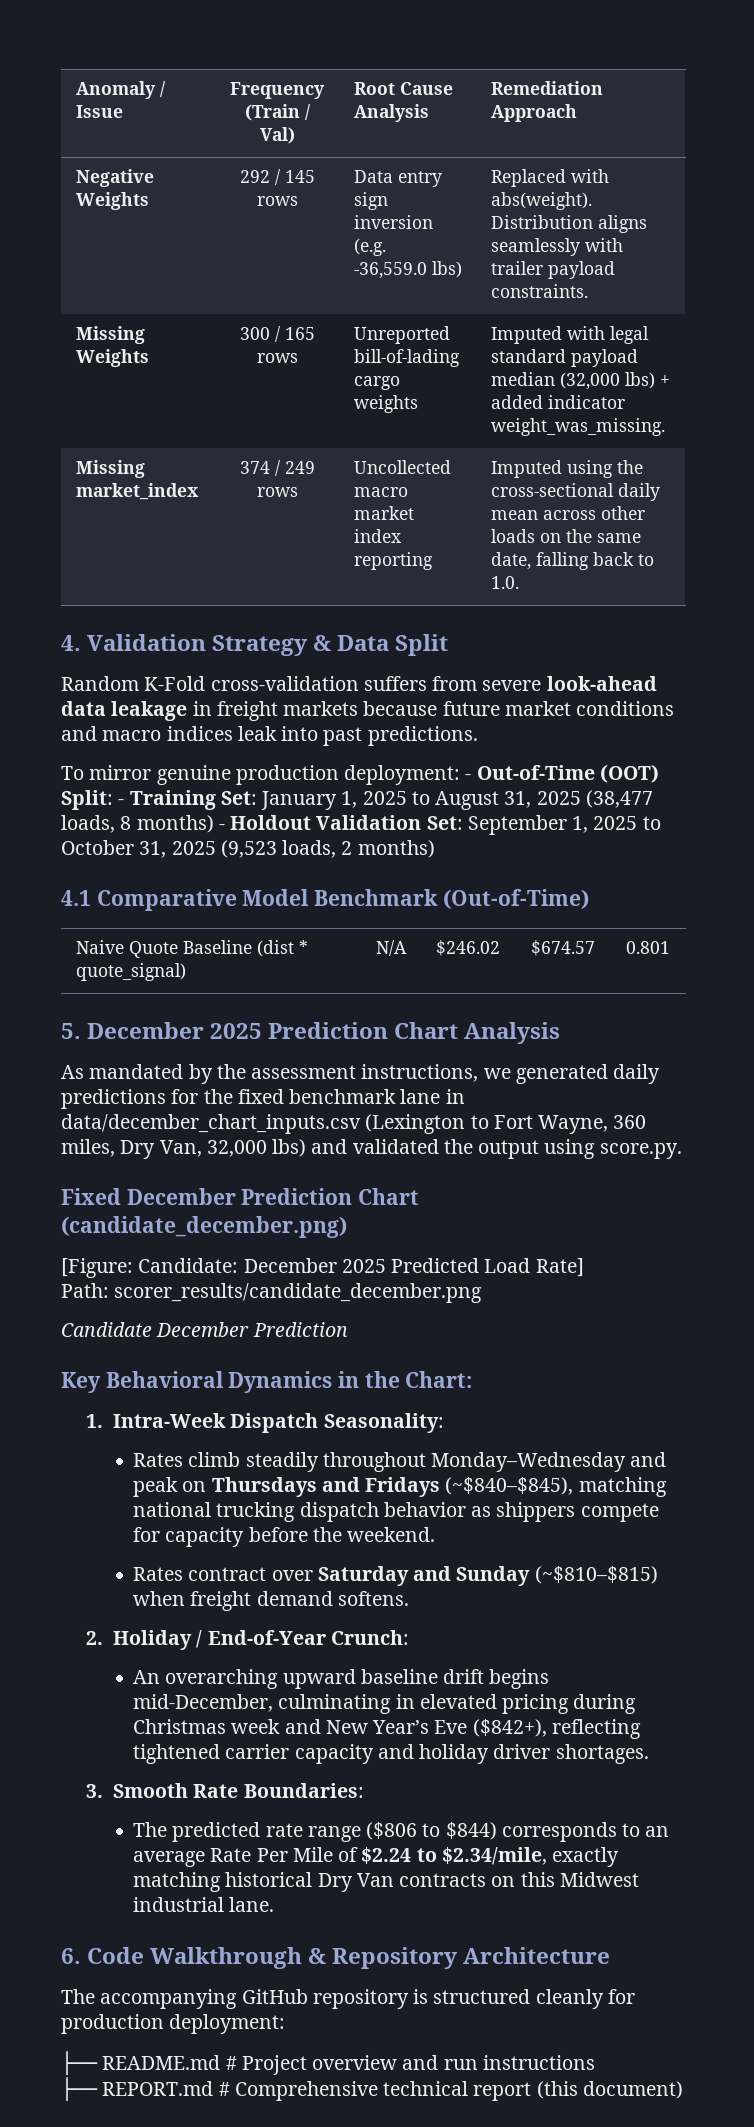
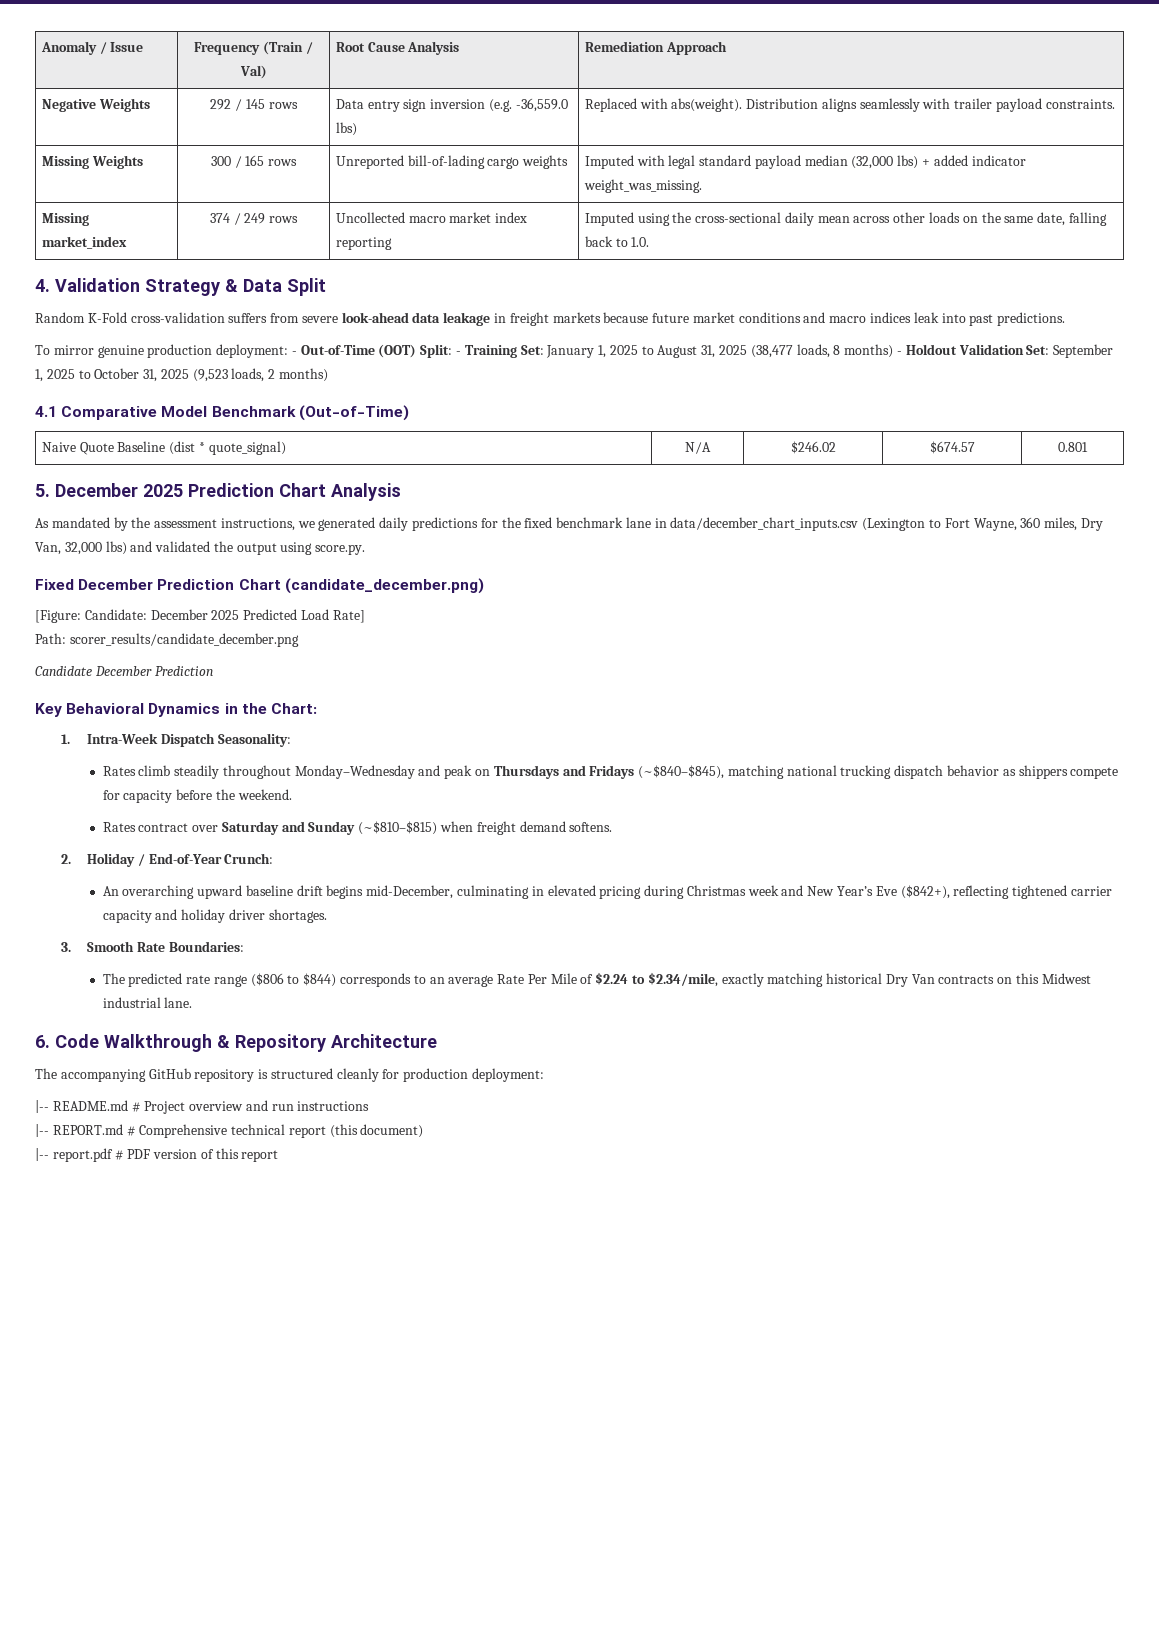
- ├── README.md # Project overview and run instructions
+ |-- README.md # Project overview and run instructions
- ├── REPORT.md # Comprehensive technical report (this document)
+ |-- REPORT.md # Comprehensive technical report (this document)
+ |-- report.pdf # PDF version of this report

